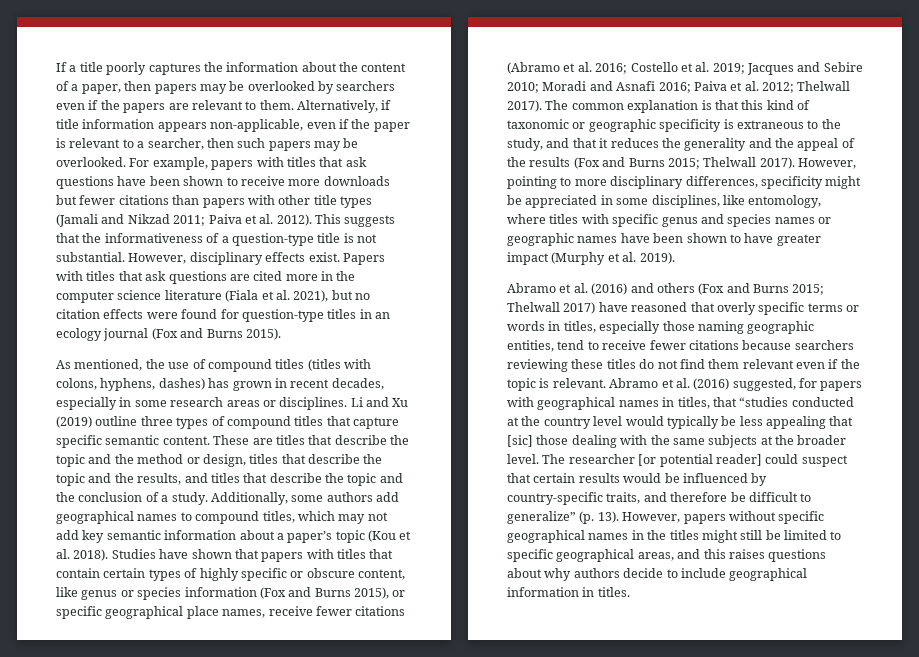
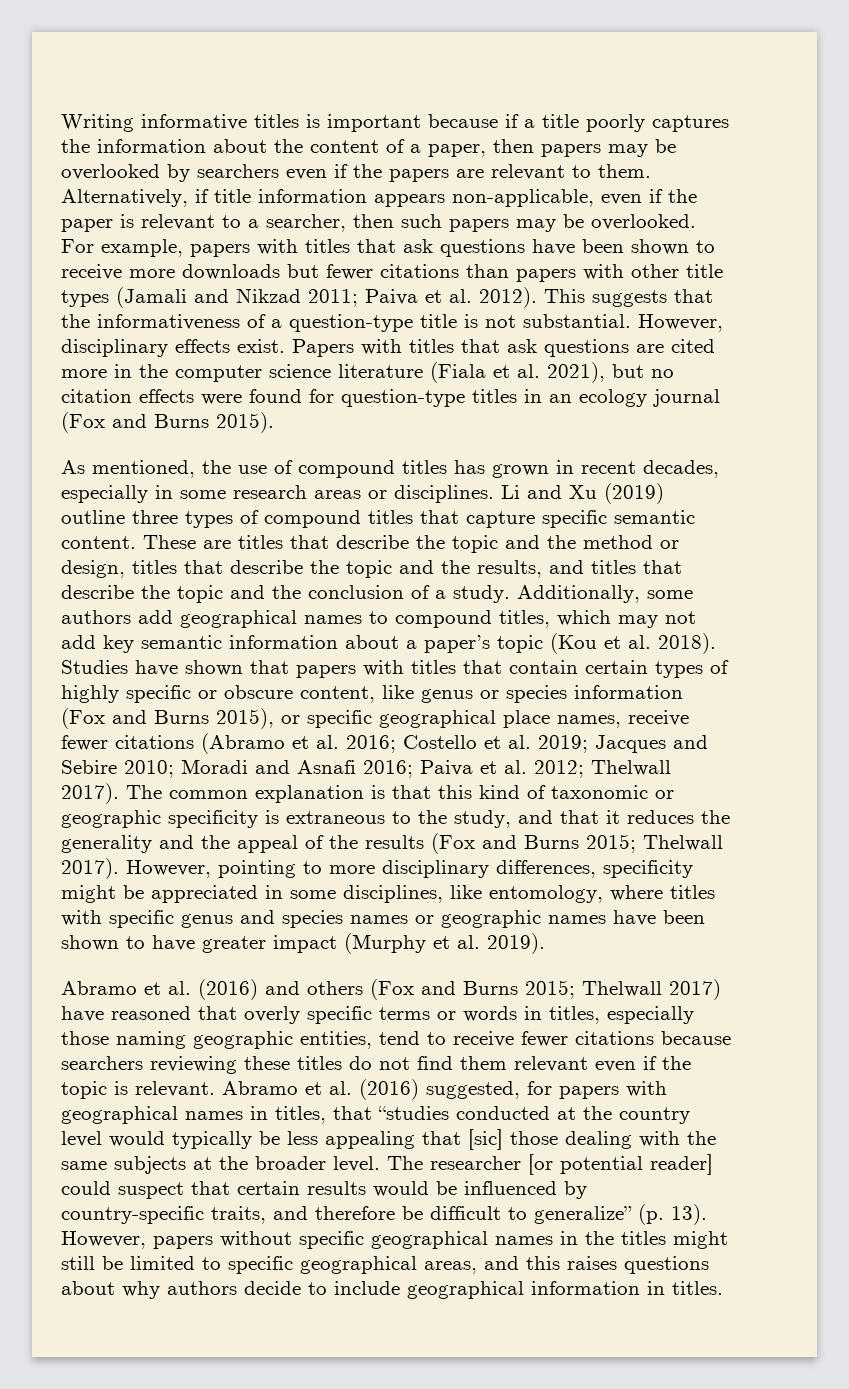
- If a title poorly captures the information about the content of a paper, then papers may be overlooked by searchers even if the papers are relevant to them.
+ Writing informative titles is important because if a title poorly captures the information about the content of a paper, then papers may be overlooked by searchers even if the papers are relevant to them.
- As mentioned, the use of compound titles (titles with colons, hyphens, dashes) has grown in recent decades, especially in some research areas or disciplines.
+ As mentioned, the use of compound titles has grown in recent decades, especially in some research areas or disciplines.

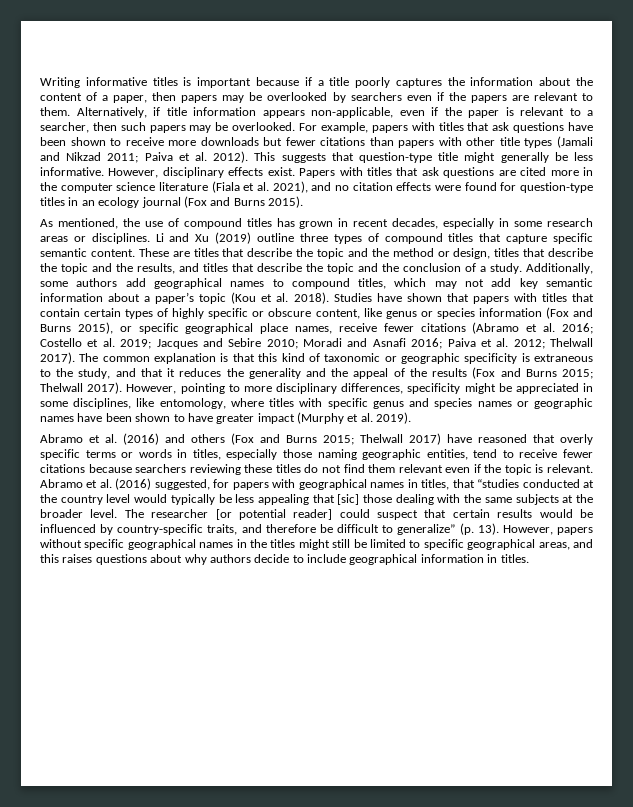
- This suggests that the informativeness of a question-type title is not substantial.
+ This suggests that question-type title might generally be less informative.
- Papers with titles that ask questions are cited more in the computer science literature (Fiala et al. 2021), but no citation effects were found for question-type titles in an ecology journal (Fox and Burns 2015).
+ Papers with titles that ask questions are cited more in the computer science literature (Fiala et al. 2021), and no citation effects were found for question-type titles in an ecology journal (Fox and Burns 2015).

